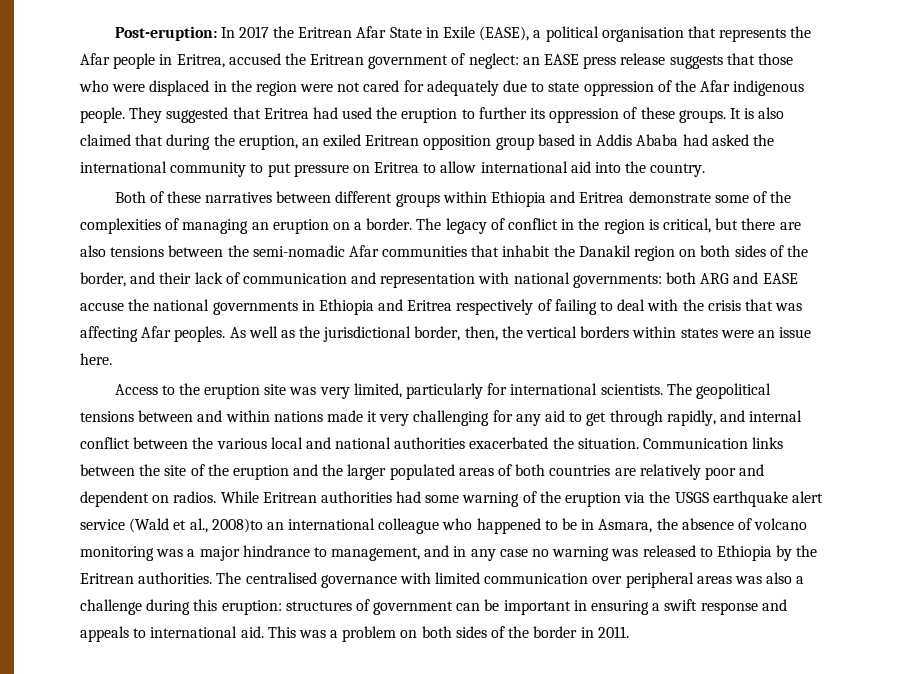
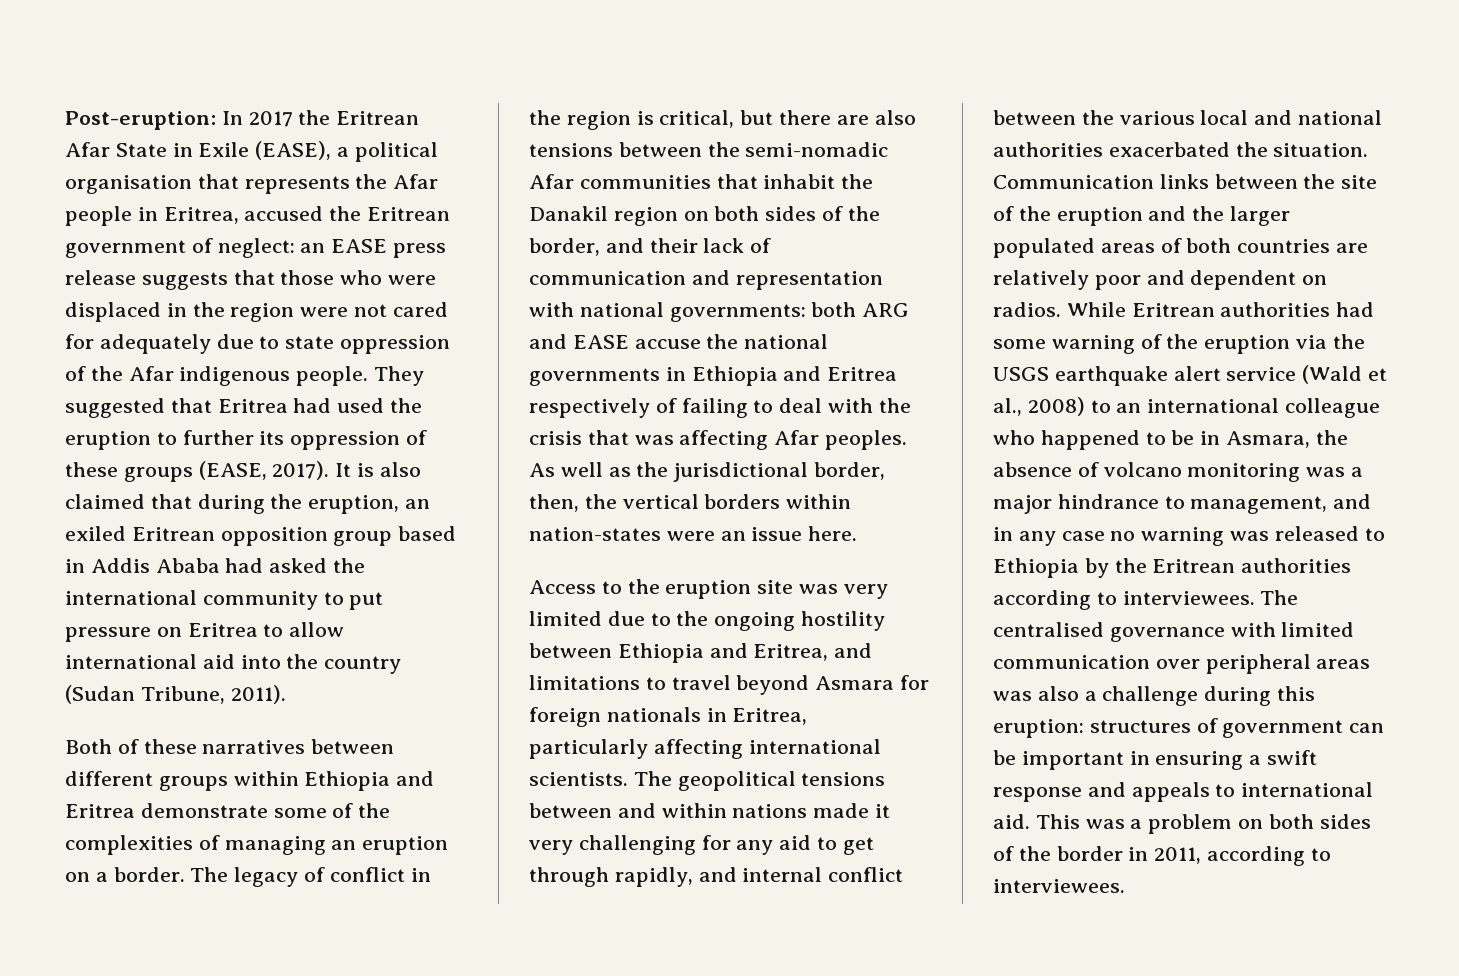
- They suggested that Eritrea had used the eruption to further its oppression of these groups.
+ They suggested that Eritrea had used the eruption to further its oppression of these groups (EASE, 2017).
- It is also claimed that during the eruption, an exiled Eritrean opposition group based in Addis Ababa had asked the international community to put pressure on Eritrea to allow international aid into the country.
+ It is also claimed that during the eruption, an exiled Eritrean opposition group based in Addis Ababa had asked the international community to put pressure on Eritrea to allow international aid into the country (Sudan Tribune, 2011).
- As well as the jurisdictional border, then, the vertical borders within states were an issue here.
+ As well as the jurisdictional border, then, the vertical borders within nation-states were an issue here.
- Access to the eruption site was very limited, particularly for international scientists.
+ Access to the eruption site was very limited due to the ongoing hostility between Ethiopia and Eritrea, and limitations to travel beyond Asmara for foreign nationals in Eritrea, particularly affecting international scientists.
- While Eritrean authorities had some warning of the eruption via the USGS earthquake alert service (Wald et al., 2008)to an international colleague who happened to be in Asmara, the absence of volcano monitoring was a major hindrance to management, and in any case no warning was released to Ethiopia by the Eritrean authorities.
+ While Eritrean authorities had some warning of the eruption via the USGS earthquake alert service (Wald et al., 2008) to an international colleague who happened to be in Asmara, the absence of volcano monitoring was a major hindrance to management, and in any case no warning was released to Ethiopia by the Eritrean authorities according to interviewees.
- This was a problem on both sides of the border in 2011.
+ This was a problem on both sides of the border in 2011, according to interviewees.

